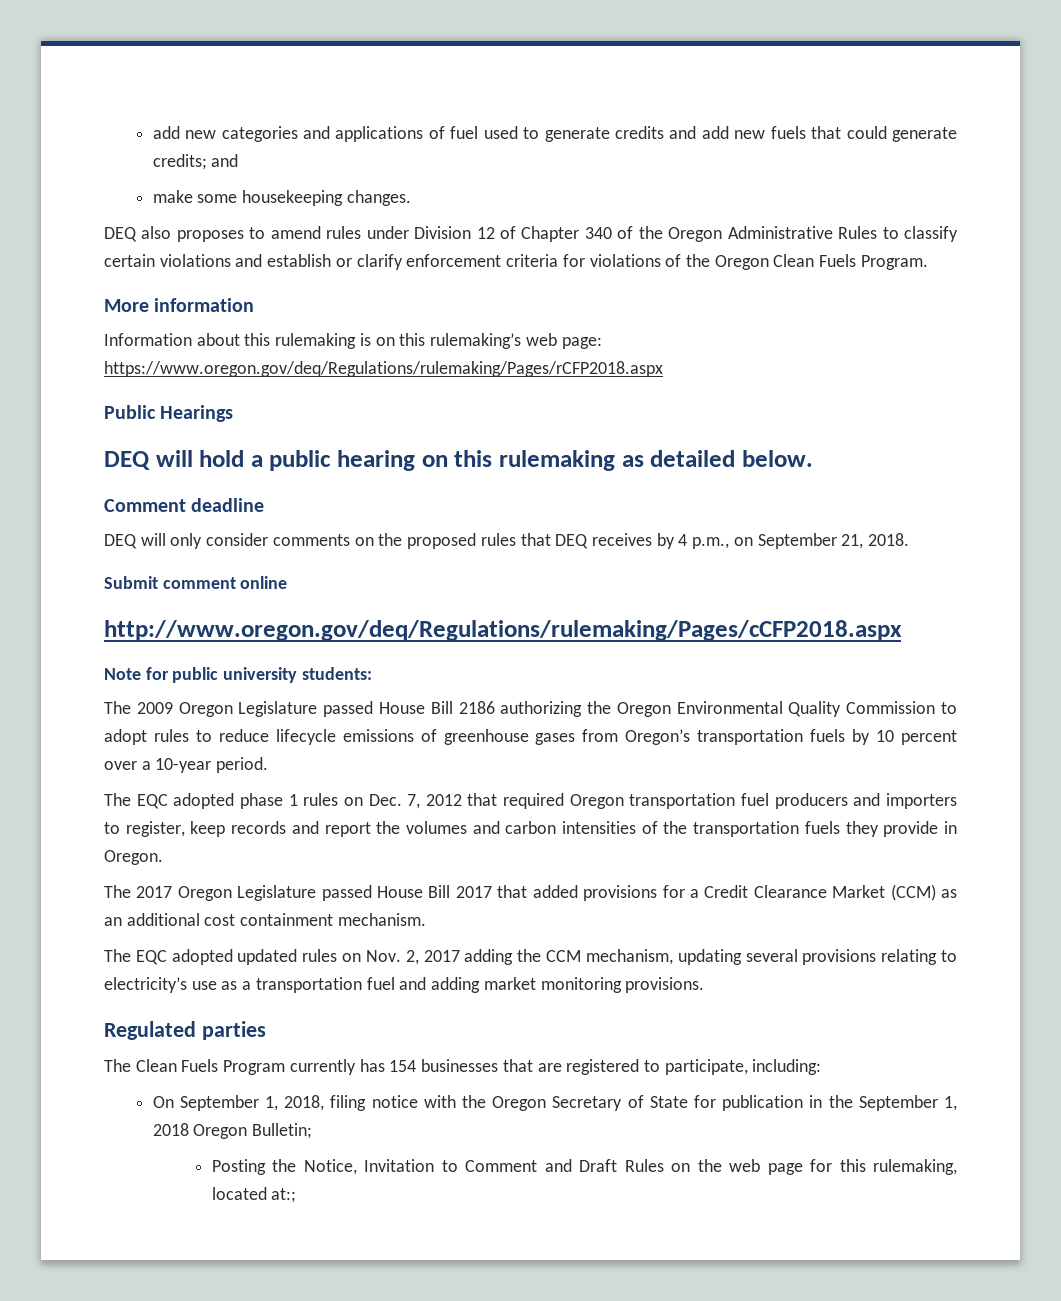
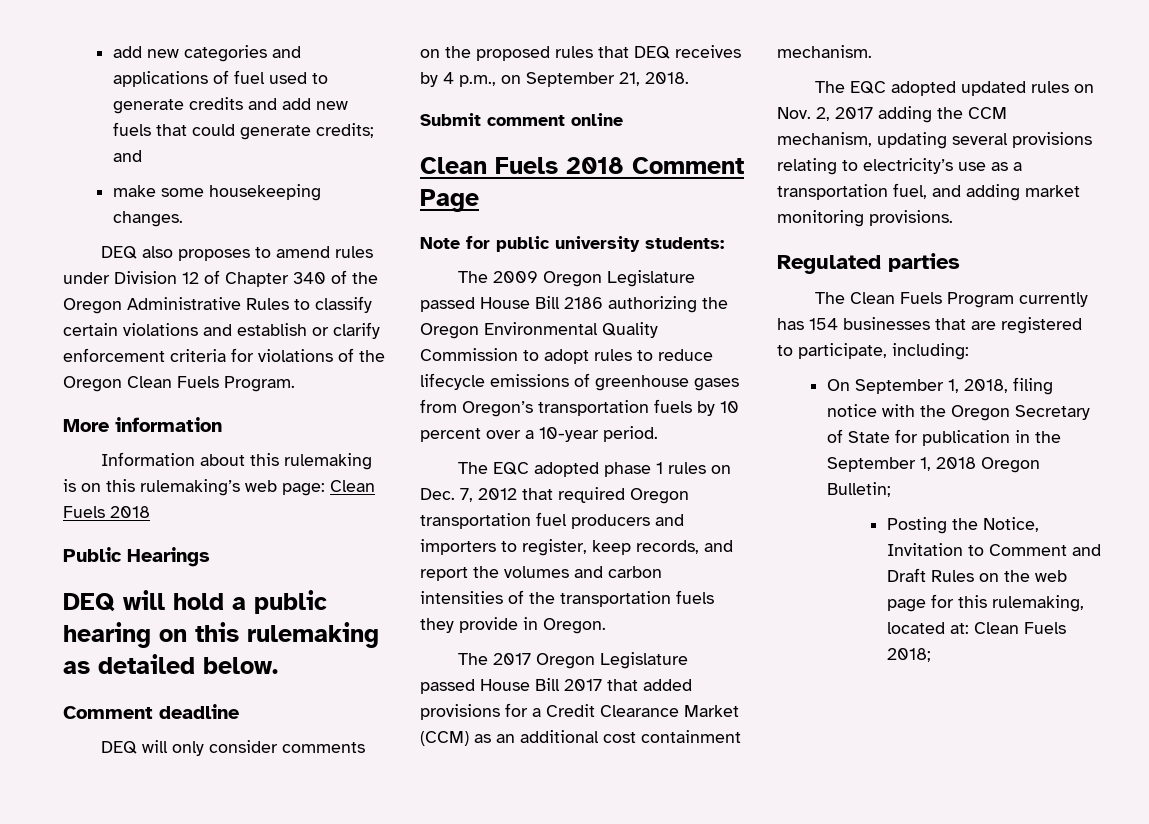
- Information about this rulemaking is on this rulemaking’s web page: https://www.oregon.gov/deq/Regulations/rulemaking/Pages/rCFP2018.aspx
+ Information about this rulemaking is on this rulemaking’s web page: Clean Fuels 2018
- http://www.oregon.gov/deq/Regulations/rulemaking/Pages/cCFP2018.aspx
+ Clean Fuels 2018 Comment Page
- The EQC adopted phase 1 rules on Dec. 7, 2012 that required Oregon transportation fuel producers and importers to register, keep records and report the volumes and carbon intensities of the transportation fuels they provide in Oregon.
+ The EQC adopted phase 1 rules on Dec. 7, 2012 that required Oregon transportation fuel producers and importers to register, keep records, and report the volumes and carbon intensities of the transportation fuels they provide in Oregon.
- The EQC adopted updated rules on Nov. 2, 2017 adding the CCM mechanism, updating several provisions relating to electricity’s use as a transportation fuel and adding market monitoring provisions.
+ The EQC adopted updated rules on Nov. 2, 2017 adding the CCM mechanism, updating several provisions relating to electricity’s use as a transportation fuel, and adding market monitoring provisions.
- Posting the Notice, Invitation to Comment and Draft Rules on the web page for this rulemaking, located at:;
+ Posting the Notice, Invitation to Comment and Draft Rules on the web page for this rulemaking, located at: Clean Fuels 2018;

